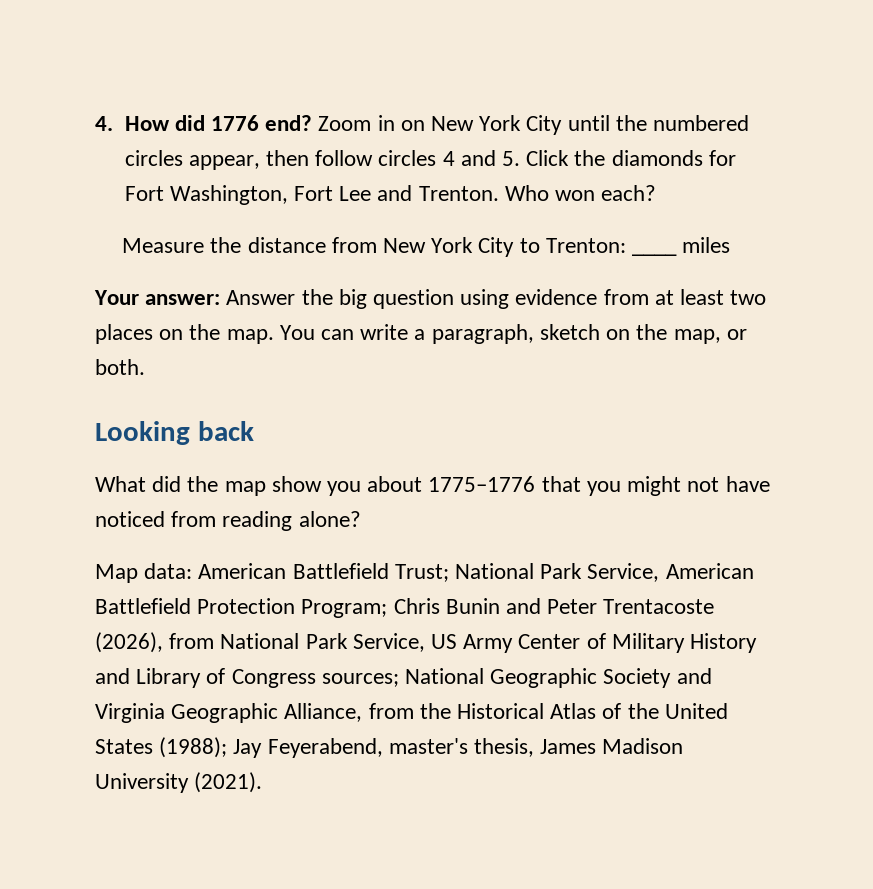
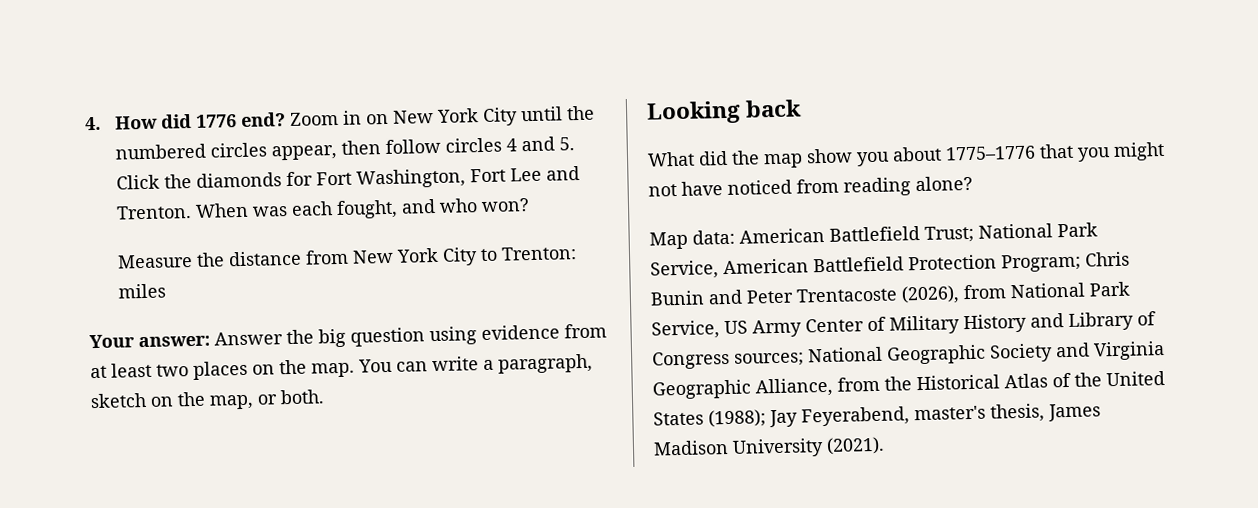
- Who won each?
+ When was each fought, and who won?
- Measure the distance from New York City to Trenton: ____ miles
+ Measure the distance from New York City to Trenton: miles

